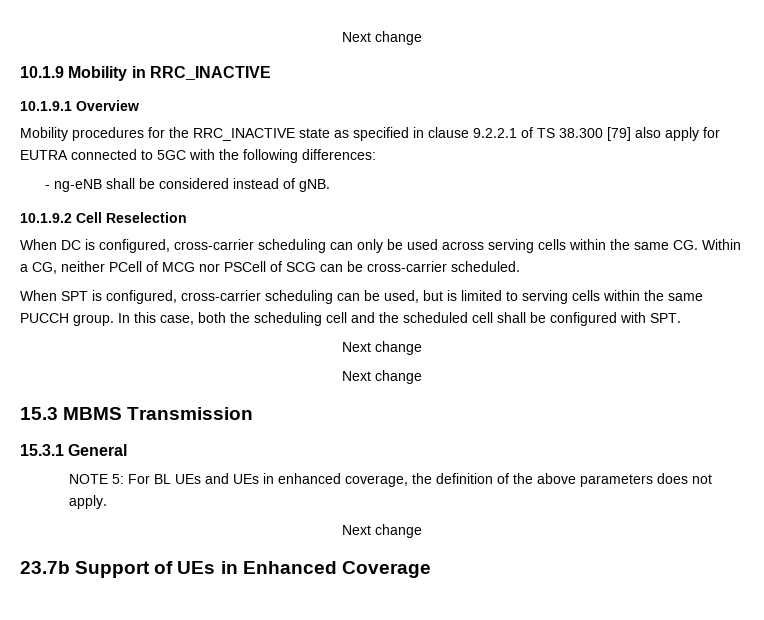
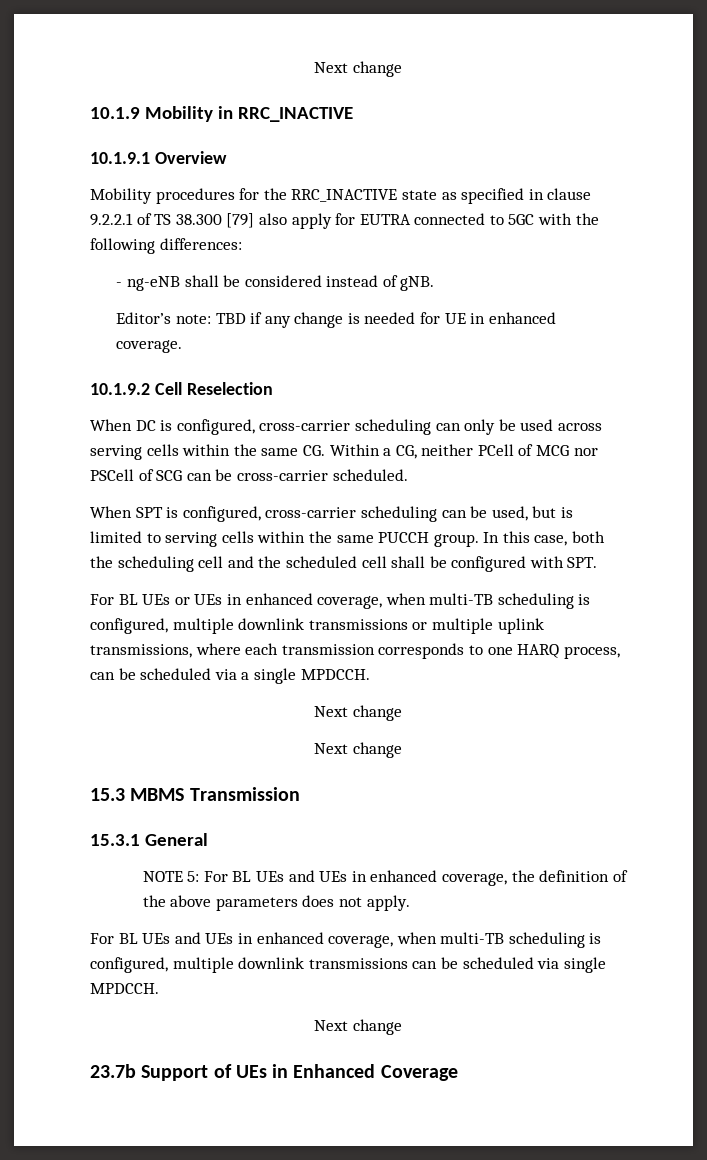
+ Editor’s note: TBD if any change is needed for UE in enhanced coverage.
+ For BL UEs or UEs in enhanced coverage, when multi-TB scheduling is configured, multiple downlink transmissions or multiple uplink transmissions, where each transmission corresponds to one HARQ process, can be scheduled via a single MPDCCH.
+ For BL UEs and UEs in enhanced coverage, when multi-TB scheduling is configured, multiple downlink transmissions can be scheduled via single MPDCCH.

